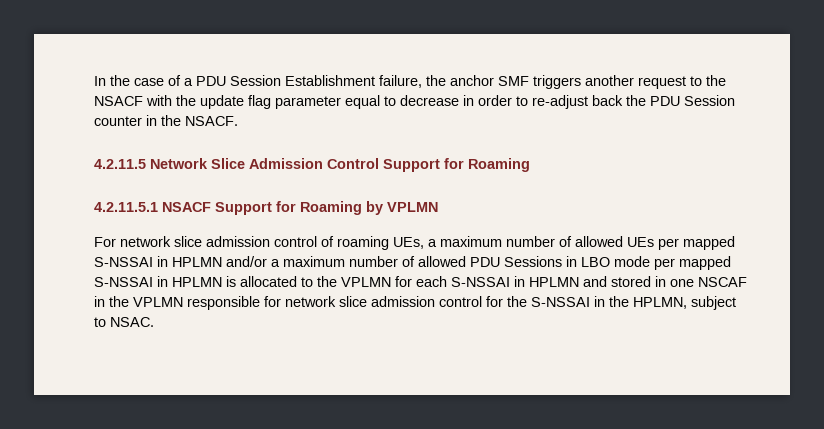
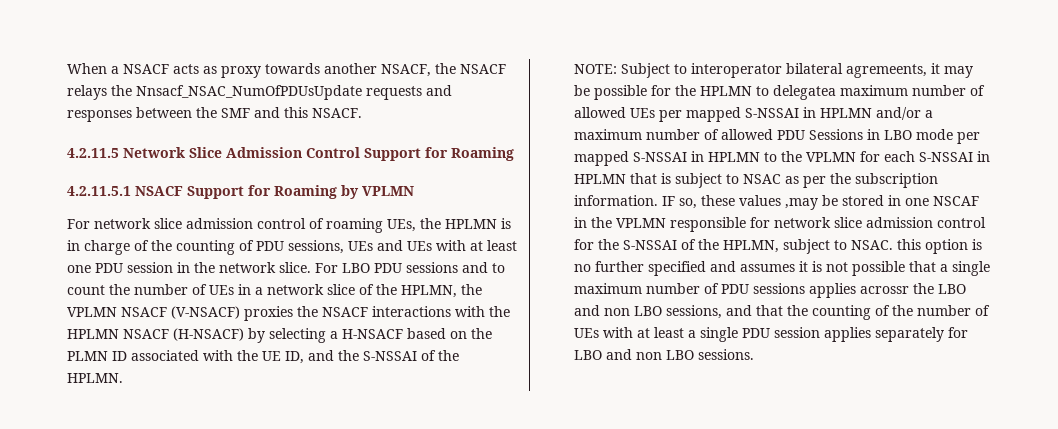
- In the case of a PDU Session Establishment failure, the anchor SMF triggers another request to the NSACF with the update flag parameter equal to decrease in order to re-adjust back the PDU Session counter in the NSACF.
+ When a NSACF acts as proxy towards another NSACF, the NSACF relays the Nnsacf_NSAC_NumOfPDUsUpdate requests and responses between the SMF and this NSACF.
- For network slice admission control of roaming UEs, a maximum number of allowed UEs per mapped S-NSSAI in HPLMN and/or a maximum number of allowed PDU Sessions in LBO mode per mapped S-NSSAI in HPLMN is allocated to the VPLMN for each S-NSSAI in HPLMN and stored in one NSCAF in the VPLMN responsible for network slice admission control for the S-NSSAI in the HPLMN, subject to NSAC.
+ For network slice admission control of roaming UEs, the HPLMN is in charge of the counting of PDU sessions, UEs and UEs with at least one PDU session in the network slice. For LBO PDU sessions and to count the number of UEs in a network slice of the HPLMN, the VPLMN NSACF (V-NSACF) proxies the NSACF interactions with the HPLMN NSACF (H-NSACF) by selecting a H-NSACF based on the PLMN ID associated with the UE ID, and the S-NSSAI of the HPLMN.
+ NOTE: Subject to interoperator bilateral agremeents, it may be possible for the HPLMN to delegatea maximum number of allowed UEs per mapped S-NSSAI in HPLMN and/or a maximum number of allowed PDU Sessions in LBO mode per mapped S-NSSAI in HPLMN to the VPLMN for each S-NSSAI in HPLMN that is subject to NSAC as per the subscription information. IF so, these values ,may be stored in one NSCAF in the VPLMN responsible for network slice admission control for the S-NSSAI of the HPLMN, subject to NSAC. this option is no further specified and assumes it is not possible that a single maximum number of PDU sessions applies acrossr the LBO and non LBO sessions, and that the counting of the number of UEs with at least a single PDU session applies separately for LBO and non LBO sessions.

